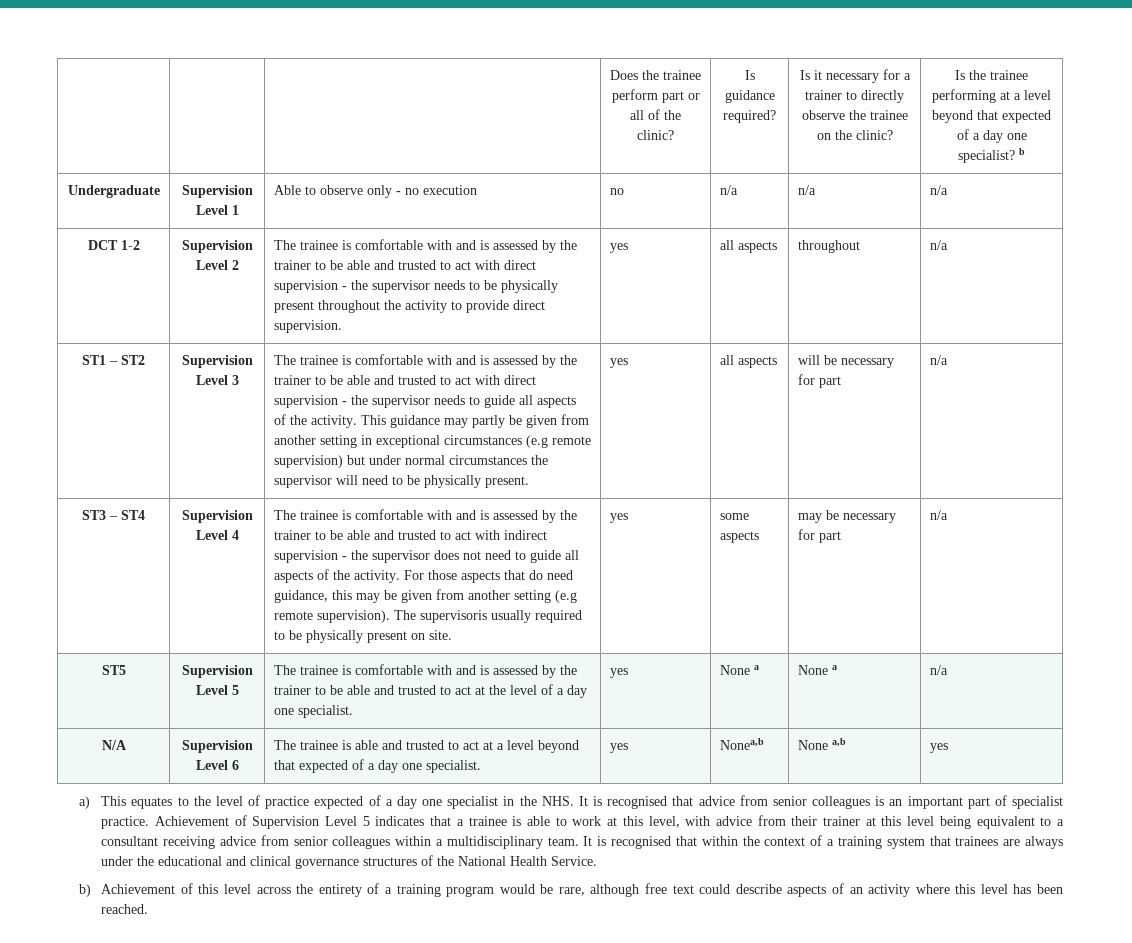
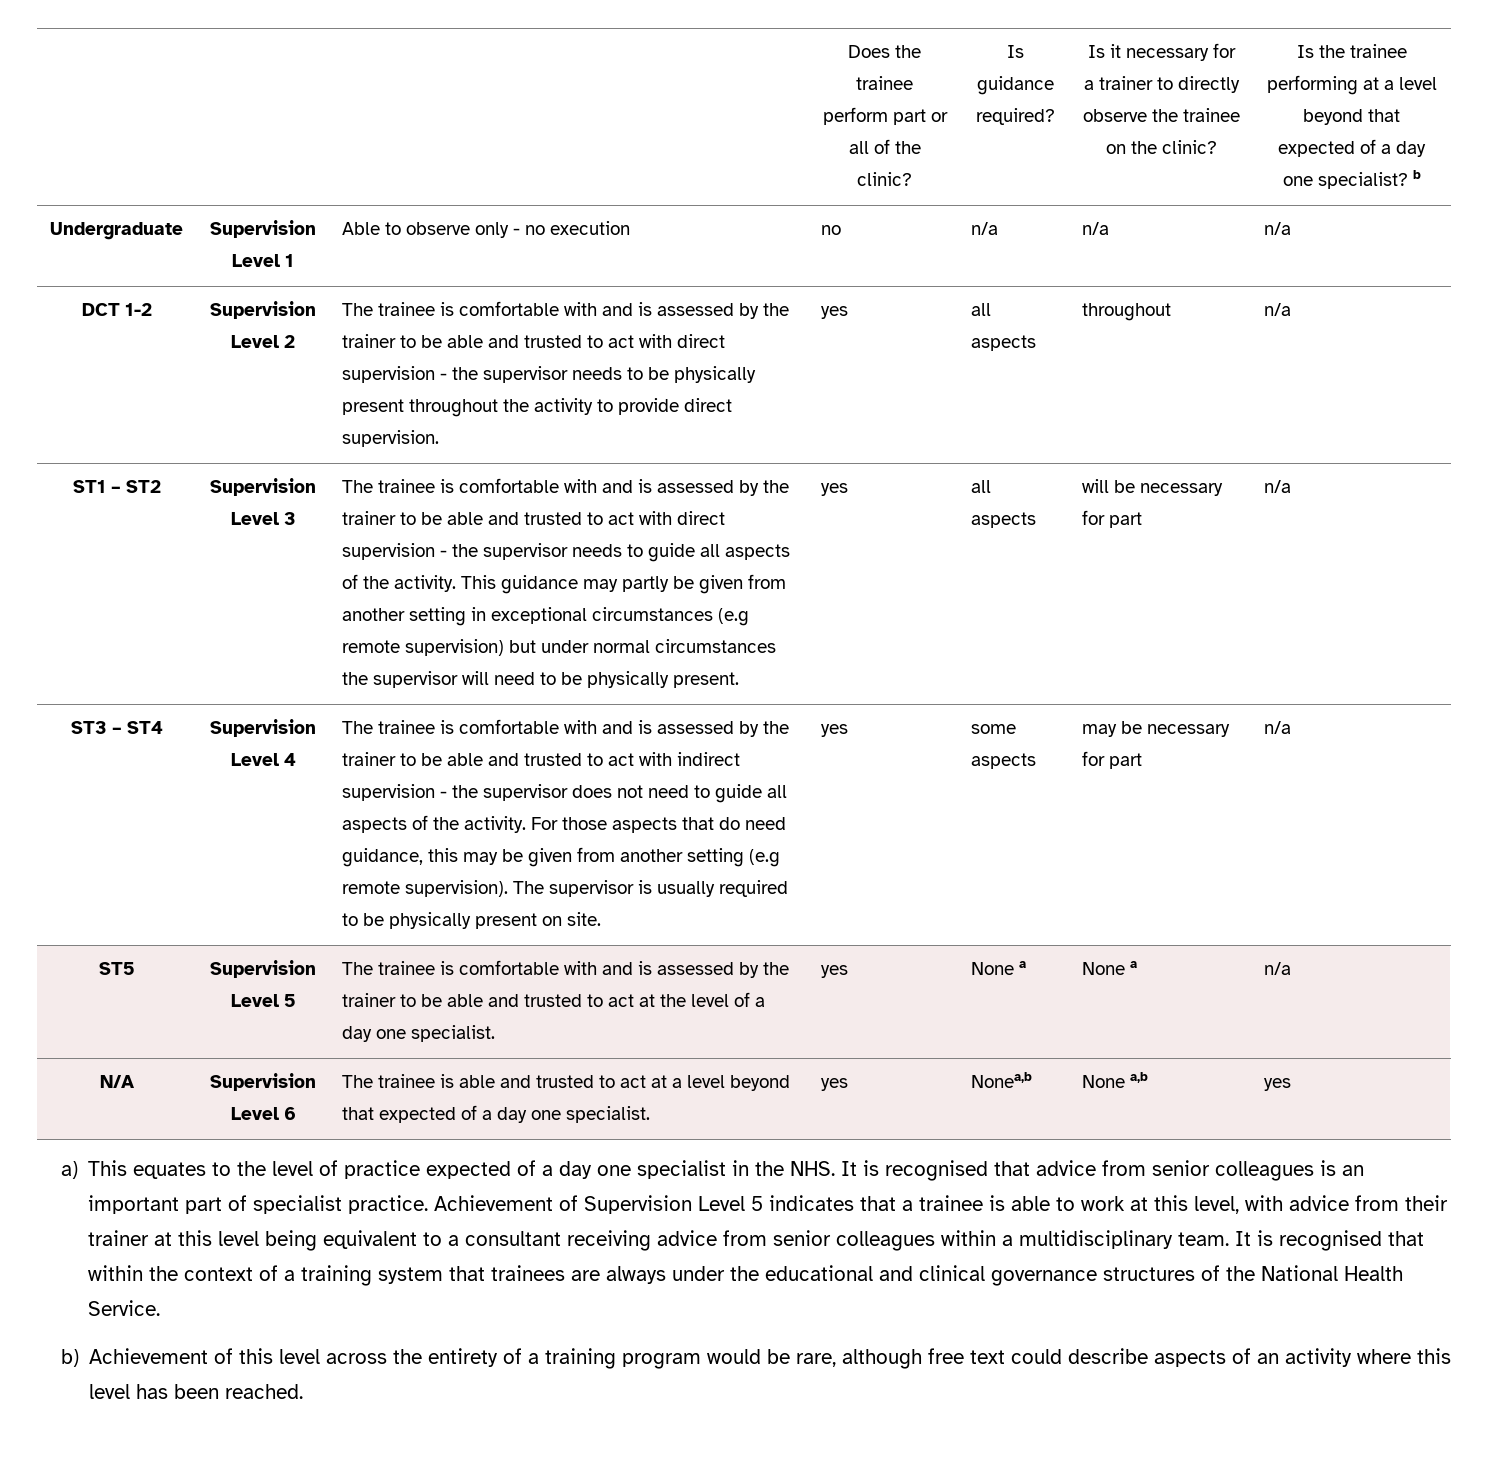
- The supervisoris usually required to be physically present on site.
+ The supervisor is usually required to be physically present on site.

